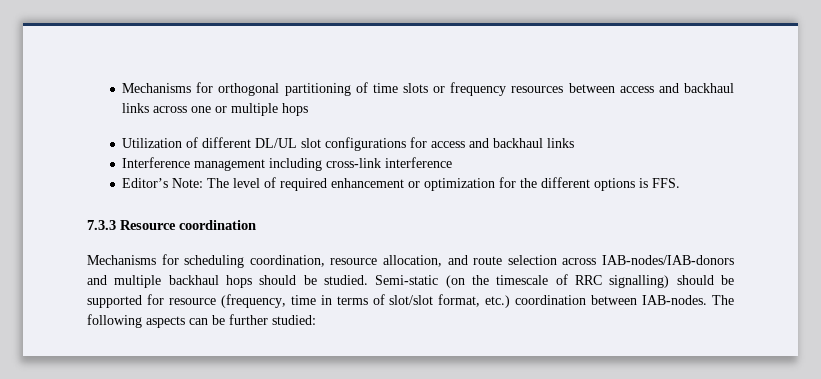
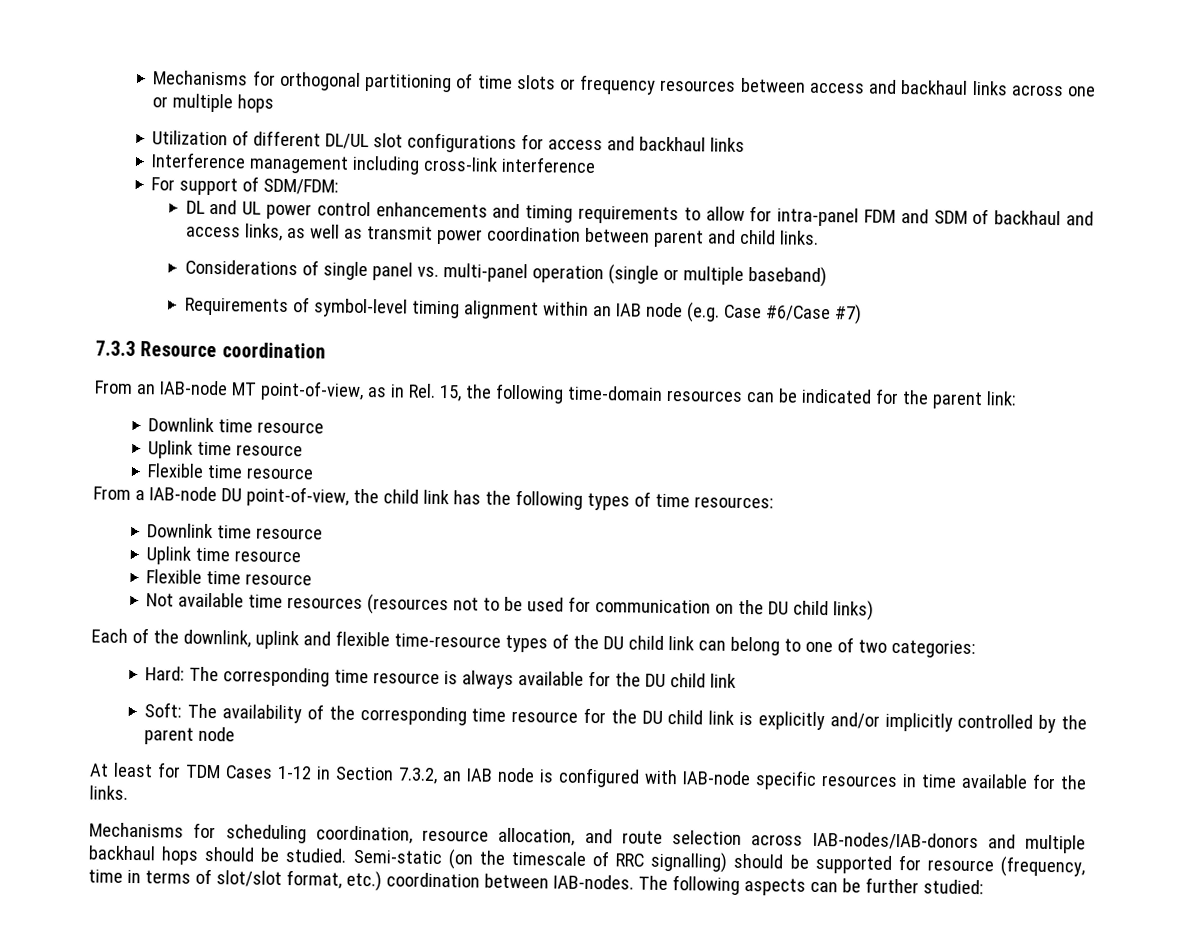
- Editor’s Note: The level of required enhancement or optimization for the different options is FFS.
+ For support of SDM/FDM:
+ DL and UL power control enhancements and timing requirements to allow for intra-panel FDM and SDM of backhaul and access links, as well as transmit power coordination between parent and child links.
+ Considerations of single panel vs. multi-panel operation (single or multiple baseband)
+ Requirements of symbol-level timing alignment within an IAB node (e.g. Case #6/Case #7)
  7.3.3 Resource coordination
+ From an IAB-node MT point-of-view, as in Rel. 15, the following time-domain resources can be indicated for the parent link:
+ Downlink time resource
+ Uplink time resource
+ Flexible time resource
+ From a IAB-node DU point-of-view, the child link has the following types of time resources:
+ Downlink time resource
+ Uplink time resource
+ Flexible time resource
+ Not available time resources (resources not to be used for communication on the DU child links)
+ Each of the downlink, uplink and flexible time-resource types of the DU child link can belong to one of two categories:
+ Hard: The corresponding time resource is always available for the DU child link
+ Soft: The availability of the corresponding time resource for the DU child link is explicitly and/or implicitly controlled by the parent node
+ At least for TDM Cases 1-12 in Section 7.3.2, an IAB node is configured with IAB-node specific resources in time available for the links.

